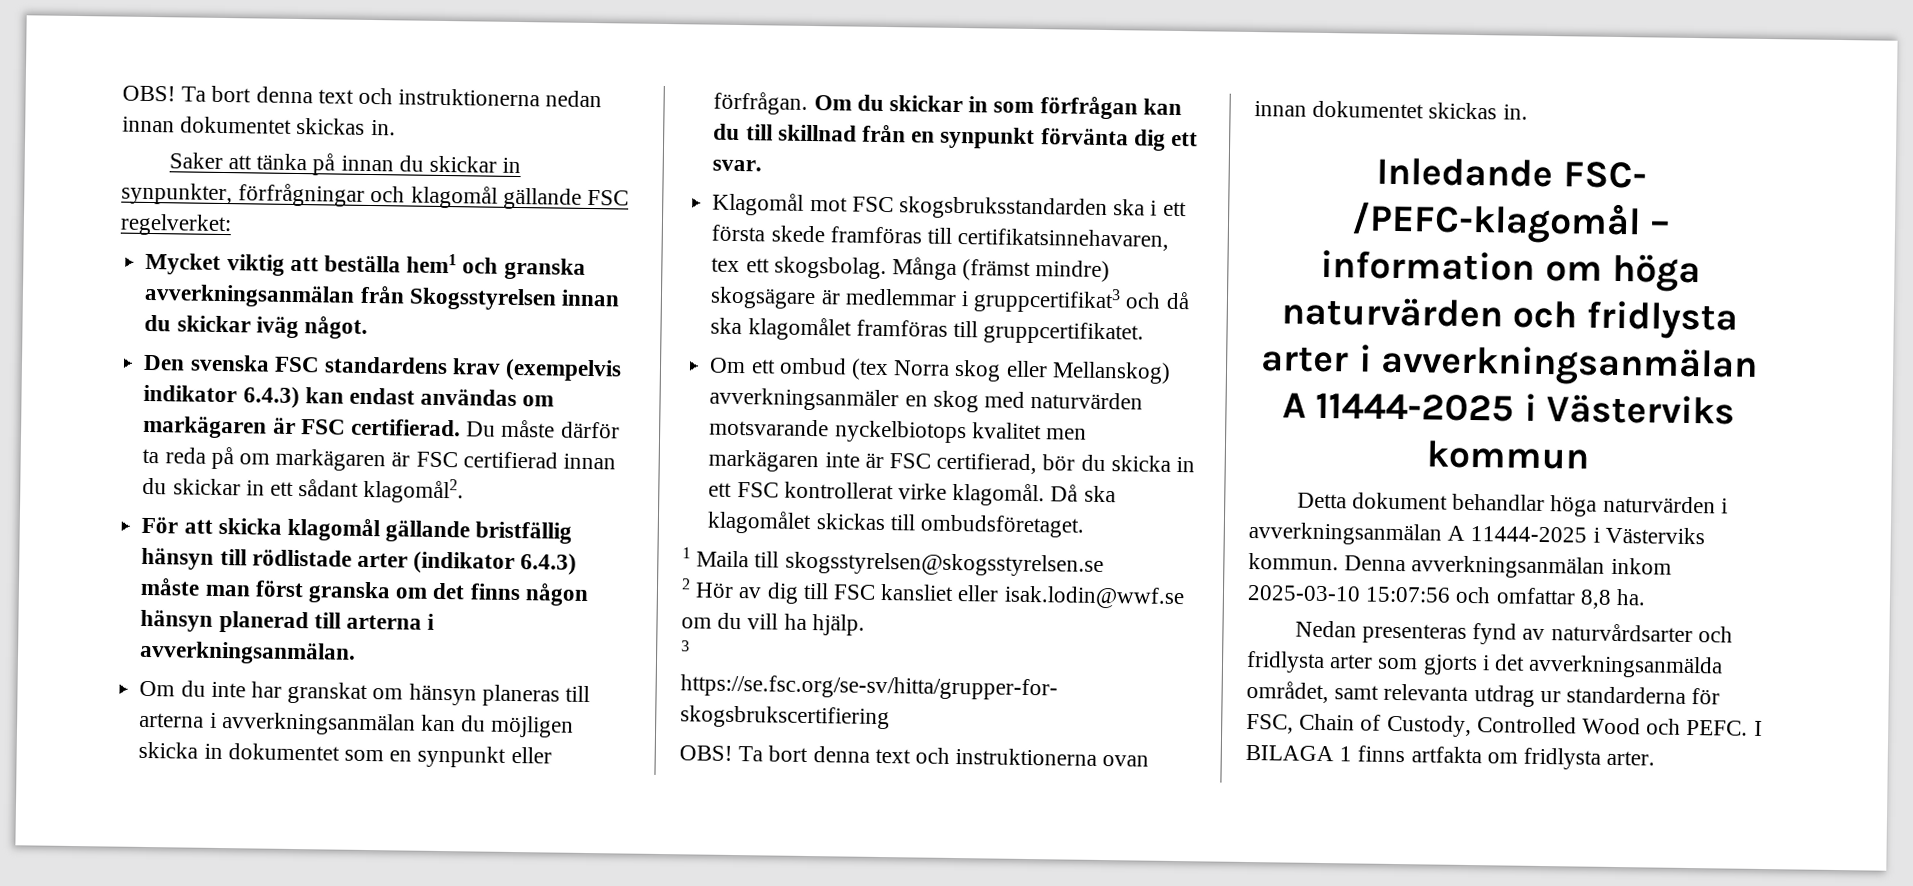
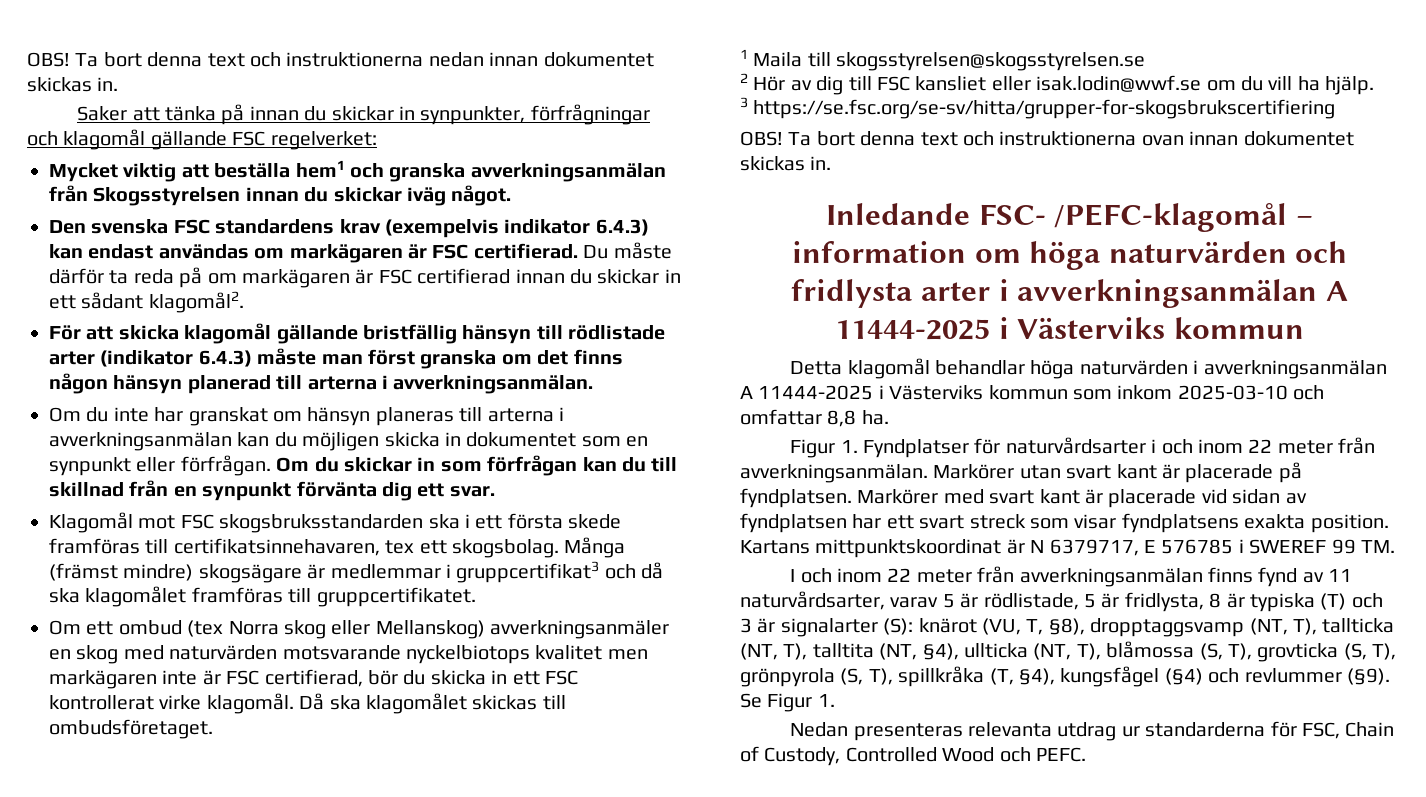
- Detta dokument behandlar höga naturvärden i avverkningsanmälan A 11444-2025 i Västerviks kommun. Denna avverkningsanmälan inkom 2025-03-10 15:07:56 och omfattar 8,8 ha.
+ Detta klagomål behandlar höga naturvärden i avverkningsanmälan A 11444-2025 i Västerviks kommun som inkom 2025-03-10 och omfattar 8,8 ha.
- Nedan presenteras fynd av naturvårdsarter och fridlysta arter som gjorts i det avverkningsanmälda området, samt relevanta utdrag ur standarderna för FSC, Chain of Custody, Controlled Wood och PEFC. I BILAGA 1 finns artfakta om fridlysta arter.
+ Figur 1. Fyndplatser för naturvårdsarter i och inom 22 meter från avverkningsanmälan. Markörer utan svart kant är placerade på fyndplatsen. Markörer med svart kant är placerade vid sidan av fyndplatsen har ett svart streck som visar fyndplatsens exakta position. Kartans mittpunktskoordinat är N 6379717, E 576785 i SWEREF 99 TM.
+ I och inom 22 meter från avverkningsanmälan finns fynd av 11 naturvårdsarter, varav 5 är rödlistade, 5 är fridlysta, 8 är typiska (T) och 3 är signalarter (S): knärot (VU, T, §8), dropptaggsvamp (NT, T), tallticka (NT, T), talltita (NT, §4), ullticka (NT, T), blåmossa (S, T), grovticka (S, T), grönpyrola (S, T), spillkråka (T, §4), kungsfågel (§4) och revlummer (§9). Se Figur 1.
+ Nedan presenteras relevanta utdrag ur standarderna för FSC, Chain of Custody, Controlled Wood och PEFC.

